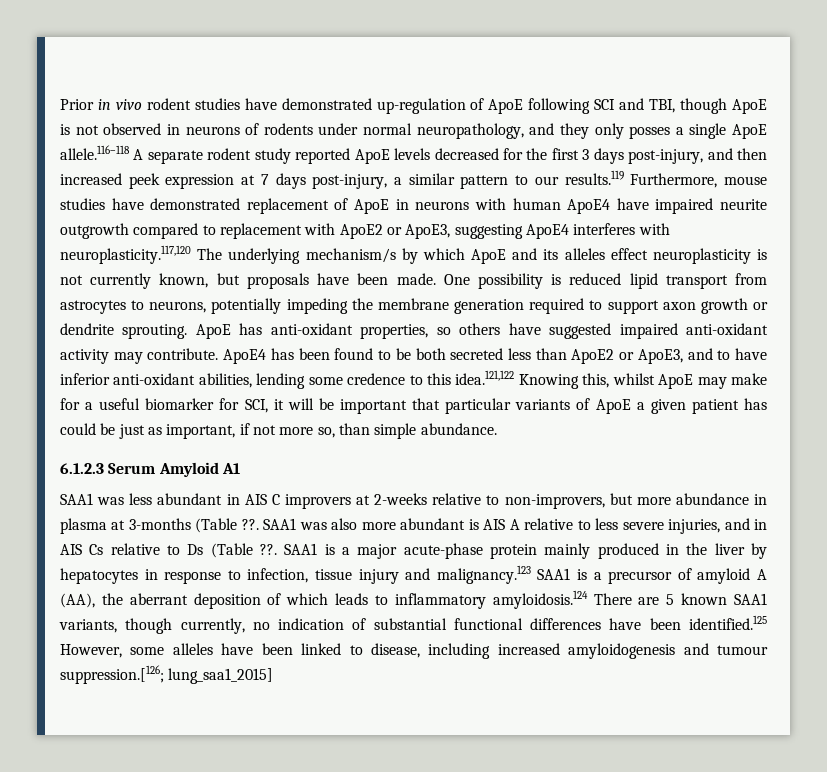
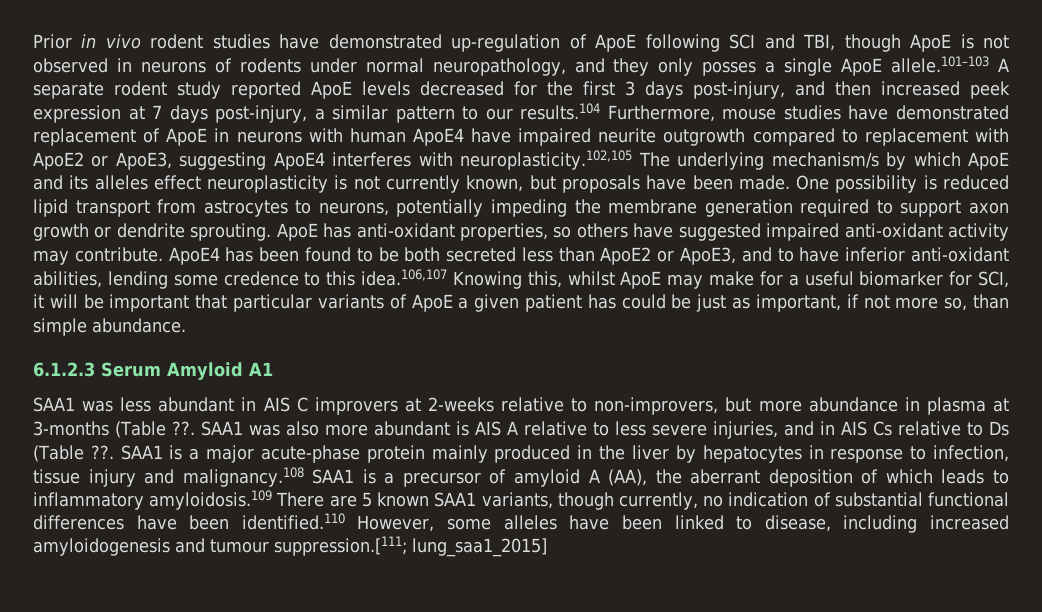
- Prior in vivo rodent studies have demonstrated up-regulation of ApoE following SCI and TBI, though ApoE is not observed in neurons of rodents under normal neuropathology, and they only posses a single ApoE allele.116–118 A separate rodent study reported ApoE levels decreased for the first 3 days post-injury, and then increased peek expression at 7 days post-injury, a similar pattern to our results.119 Furthermore, mouse studies have demonstrated replacement of ApoE in neurons with human ApoE4 have impaired neurite outgrowth compared to replacement with ApoE2 or ApoE3, suggesting ApoE4 interferes with neuroplasticity.117,120 The underlying mechanism/s by which ApoE and its alleles effect neuroplasticity is not currently known, but proposals have been made.
+ Prior in vivo rodent studies have demonstrated up-regulation of ApoE following SCI and TBI, though ApoE is not observed in neurons of rodents under normal neuropathology, and they only posses a single ApoE allele.101–103 A separate rodent study reported ApoE levels decreased for the first 3 days post-injury, and then increased peek expression at 7 days post-injury, a similar pattern to our results.104 Furthermore, mouse studies have demonstrated replacement of ApoE in neurons with human ApoE4 have impaired neurite outgrowth compared to replacement with ApoE2 or ApoE3, suggesting ApoE4 interferes with neuroplasticity.102,105 The underlying mechanism/s by which ApoE and its alleles effect neuroplasticity is not currently known, but proposals have been made.
- ApoE4 has been found to be both secreted less than ApoE2 or ApoE3, and to have inferior anti-oxidant abilities, lending some credence to this idea.121,122 Knowing this, whilst ApoE may make for a useful biomarker for SCI, it will be important that particular variants of ApoE a given patient has could be just as important, if not more so, than simple abundance.
+ ApoE4 has been found to be both secreted less than ApoE2 or ApoE3, and to have inferior anti-oxidant abilities, lending some credence to this idea.106,107 Knowing this, whilst ApoE may make for a useful biomarker for SCI, it will be important that particular variants of ApoE a given patient has could be just as important, if not more so, than simple abundance.
- SAA1 is a major acute-phase protein mainly produced in the liver by hepatocytes in response to infection, tissue injury and malignancy.123 SAA1 is a precursor of amyloid A (AA), the aberrant deposition of which leads to inflammatory amyloidosis.124 There are 5 known SAA1 variants, though currently, no indication of substantial functional differences have been identified.125 However, some alleles have been linked to disease, including increased amyloidogenesis and tumour suppression.[126;
+ SAA1 is a major acute-phase protein mainly produced in the liver by hepatocytes in response to infection, tissue injury and malignancy.108 SAA1 is a precursor of amyloid A (AA), the aberrant deposition of which leads to inflammatory amyloidosis.109 There are 5 known SAA1 variants, though currently, no indication of substantial functional differences have been identified.110 However, some alleles have been linked to disease, including increased amyloidogenesis and tumour suppression.[111;

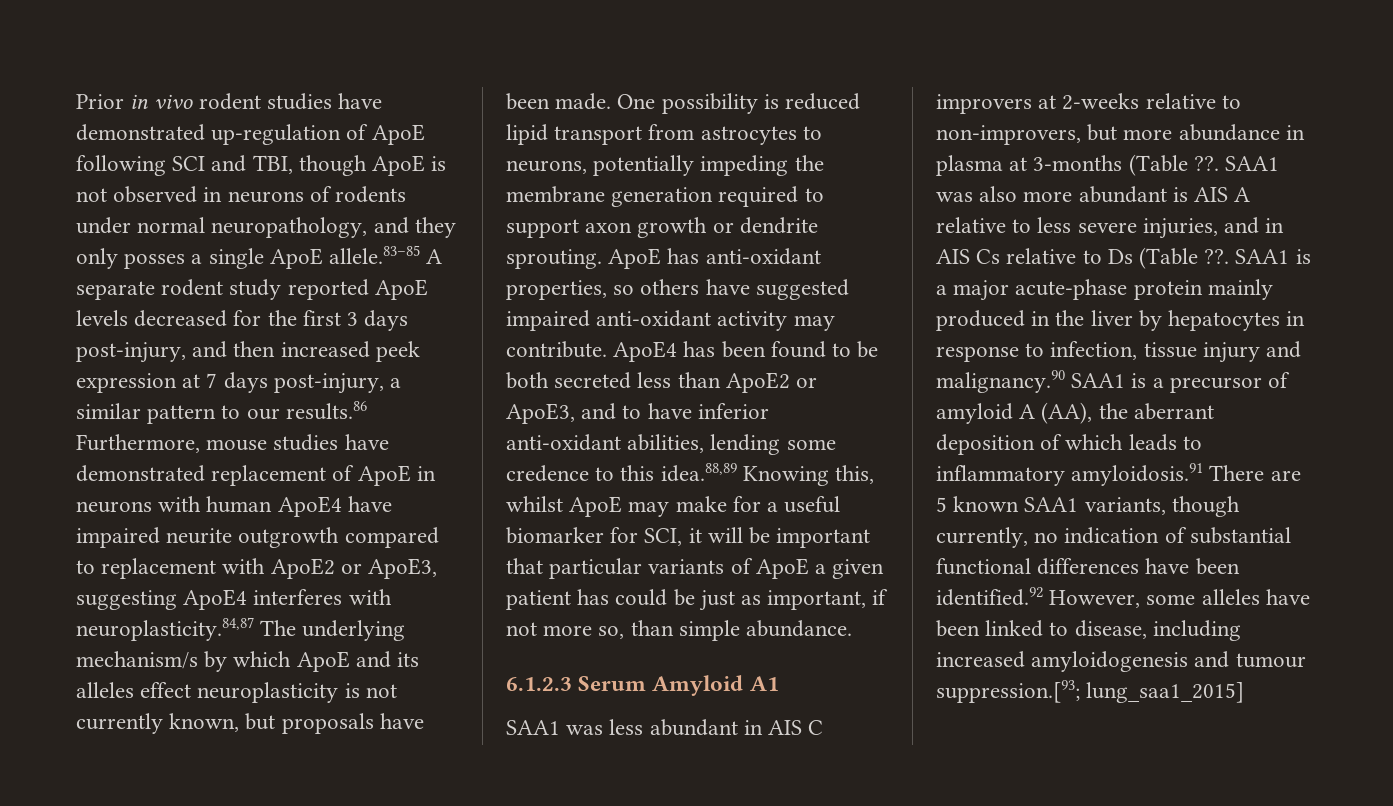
- Prior in vivo rodent studies have demonstrated up-regulation of ApoE following SCI and TBI, though ApoE is not observed in neurons of rodents under normal neuropathology, and they only posses a single ApoE allele.101–103 A separate rodent study reported ApoE levels decreased for the first 3 days post-injury, and then increased peek expression at 7 days post-injury, a similar pattern to our results.104 Furthermore, mouse studies have demonstrated replacement of ApoE in neurons with human ApoE4 have impaired neurite outgrowth compared to replacement with ApoE2 or ApoE3, suggesting ApoE4 interferes with neuroplasticity.102,105 The underlying mechanism/s by which ApoE and its alleles effect neuroplasticity is not currently known, but proposals have been made.
+ Prior in vivo rodent studies have demonstrated up-regulation of ApoE following SCI and TBI, though ApoE is not observed in neurons of rodents under normal neuropathology, and they only posses a single ApoE allele.83–85 A separate rodent study reported ApoE levels decreased for the first 3 days post-injury, and then increased peek expression at 7 days post-injury, a similar pattern to our results.86 Furthermore, mouse studies have demonstrated replacement of ApoE in neurons with human ApoE4 have impaired neurite outgrowth compared to replacement with ApoE2 or ApoE3, suggesting ApoE4 interferes with neuroplasticity.84,87 The underlying mechanism/s by which ApoE and its alleles effect neuroplasticity is not currently known, but proposals have been made.
- ApoE4 has been found to be both secreted less than ApoE2 or ApoE3, and to have inferior anti-oxidant abilities, lending some credence to this idea.106,107 Knowing this, whilst ApoE may make for a useful biomarker for SCI, it will be important that particular variants of ApoE a given patient has could be just as important, if not more so, than simple abundance.
+ ApoE4 has been found to be both secreted less than ApoE2 or ApoE3, and to have inferior anti-oxidant abilities, lending some credence to this idea.88,89 Knowing this, whilst ApoE may make for a useful biomarker for SCI, it will be important that particular variants of ApoE a given patient has could be just as important, if not more so, than simple abundance.
- SAA1 is a major acute-phase protein mainly produced in the liver by hepatocytes in response to infection, tissue injury and malignancy.108 SAA1 is a precursor of amyloid A (AA), the aberrant deposition of which leads to inflammatory amyloidosis.109 There are 5 known SAA1 variants, though currently, no indication of substantial functional differences have been identified.110 However, some alleles have been linked to disease, including increased amyloidogenesis and tumour suppression.[111;
+ SAA1 is a major acute-phase protein mainly produced in the liver by hepatocytes in response to infection, tissue injury and malignancy.90 SAA1 is a precursor of amyloid A (AA), the aberrant deposition of which leads to inflammatory amyloidosis.91 There are 5 known SAA1 variants, though currently, no indication of substantial functional differences have been identified.92 However, some alleles have been linked to disease, including increased amyloidogenesis and tumour suppression.[93;

